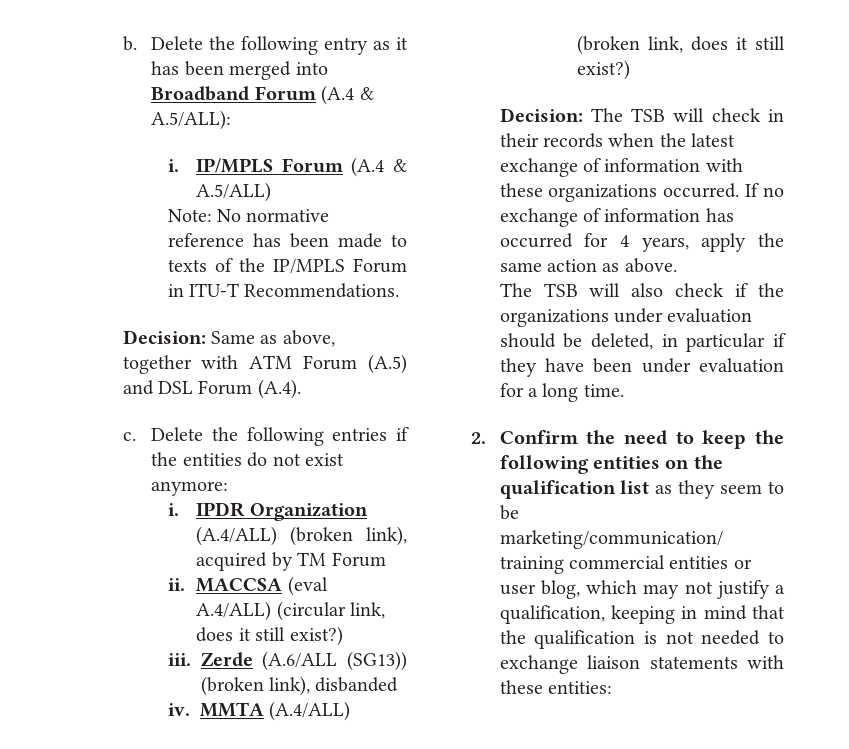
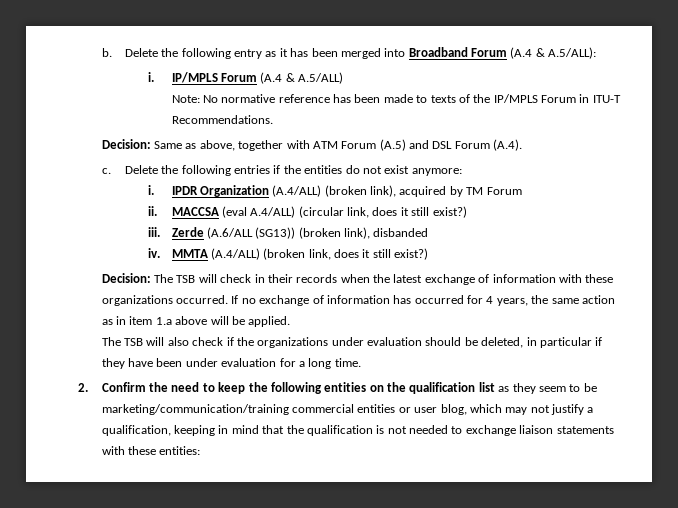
- If no exchange of information has occurred for 4 years, apply the same action as above.
+ If no exchange of information has occurred for 4 years, the same action as in item 1.a above will be applied.

